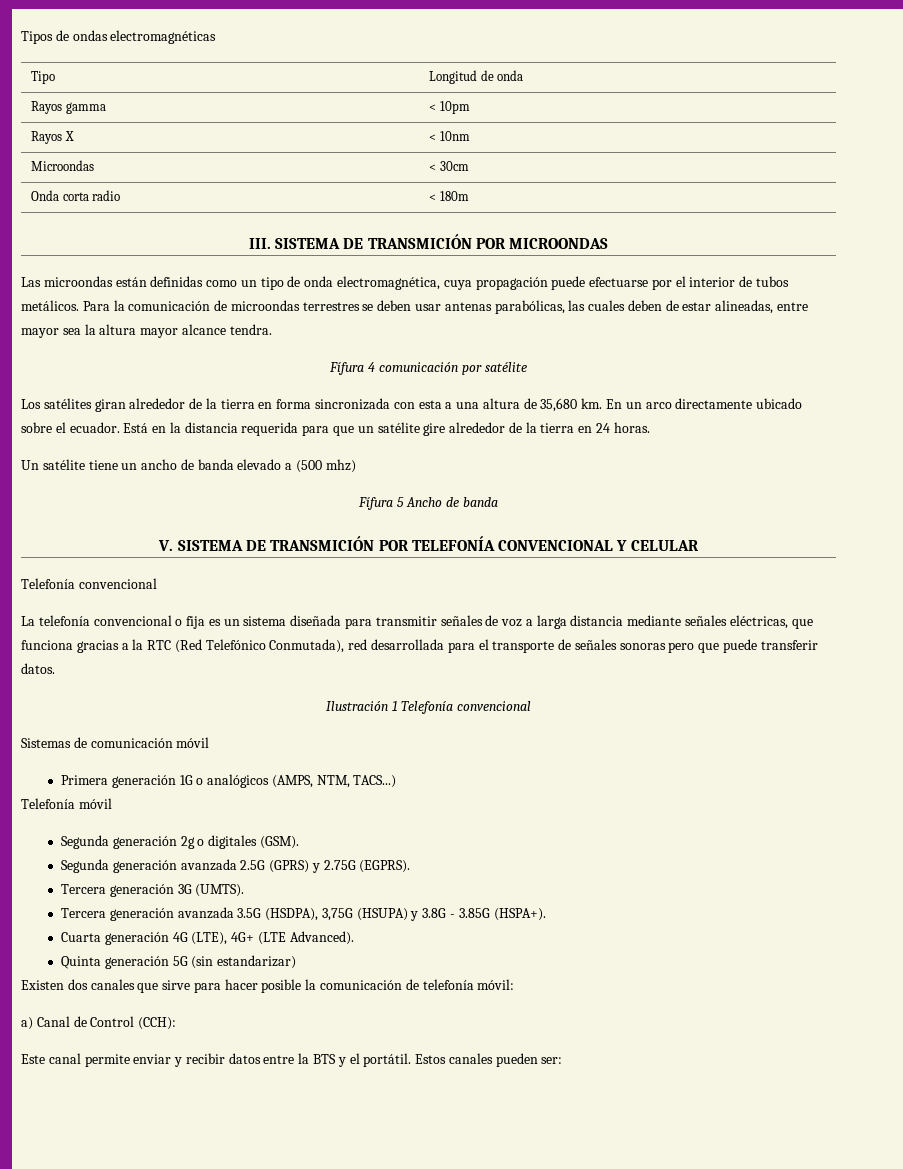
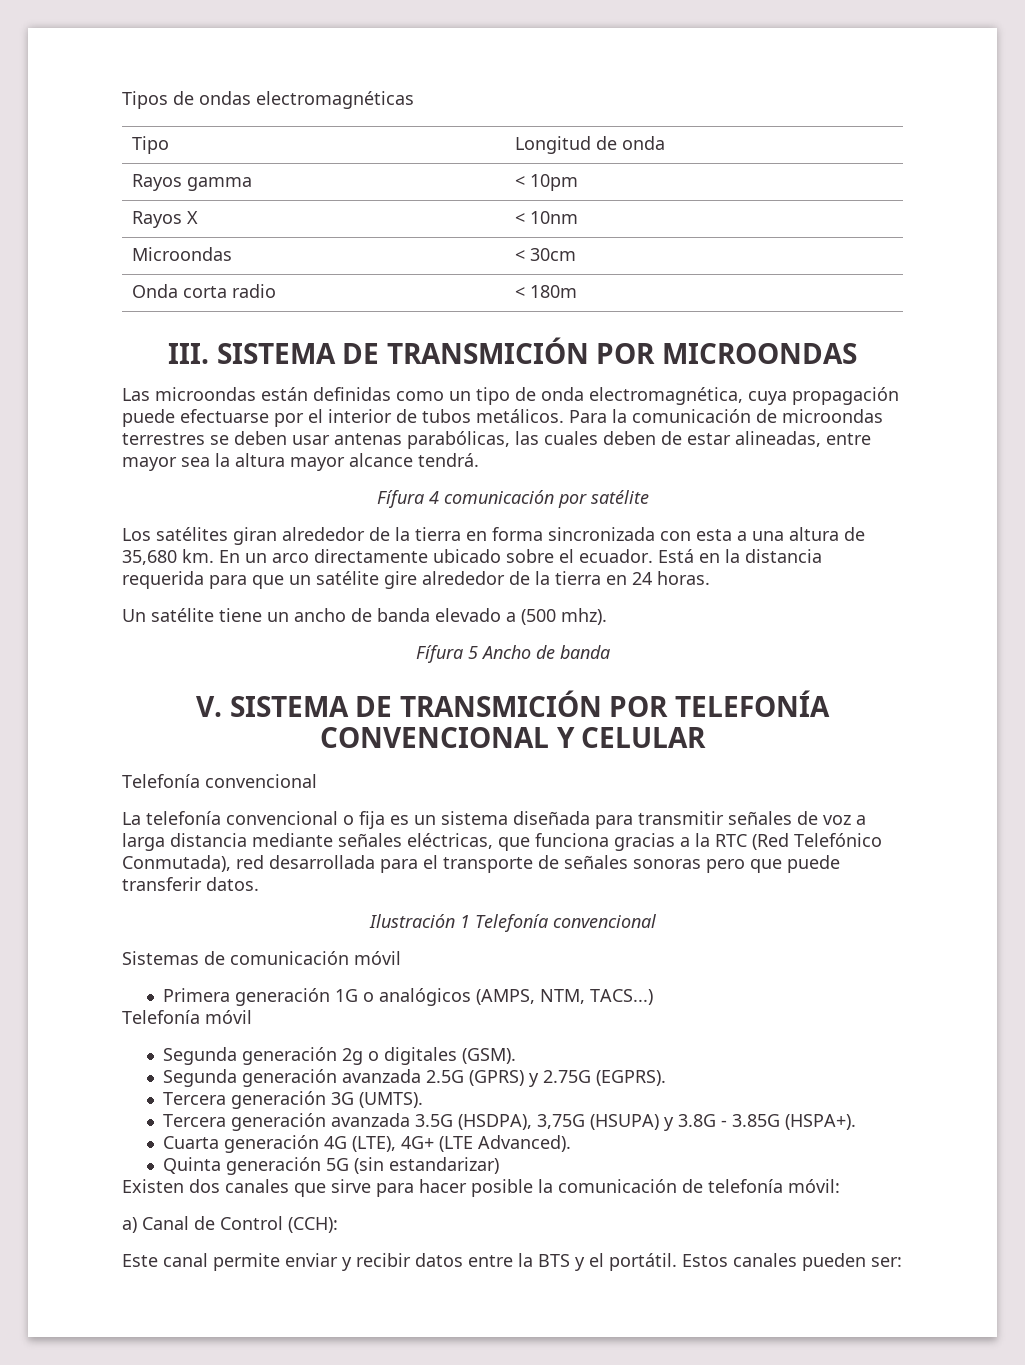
- Para la comunicación de microondas terrestres se deben usar antenas parabólicas, las cuales deben de estar alineadas, entre mayor sea la altura mayor alcance tendra.
+ Para la comunicación de microondas terrestres se deben usar antenas parabólicas, las cuales deben de estar alineadas, entre mayor sea la altura mayor alcance tendrá.
- Un satélite tiene un ancho de banda elevado a (500 mhz)
+ Un satélite tiene un ancho de banda elevado a (500 mhz).

